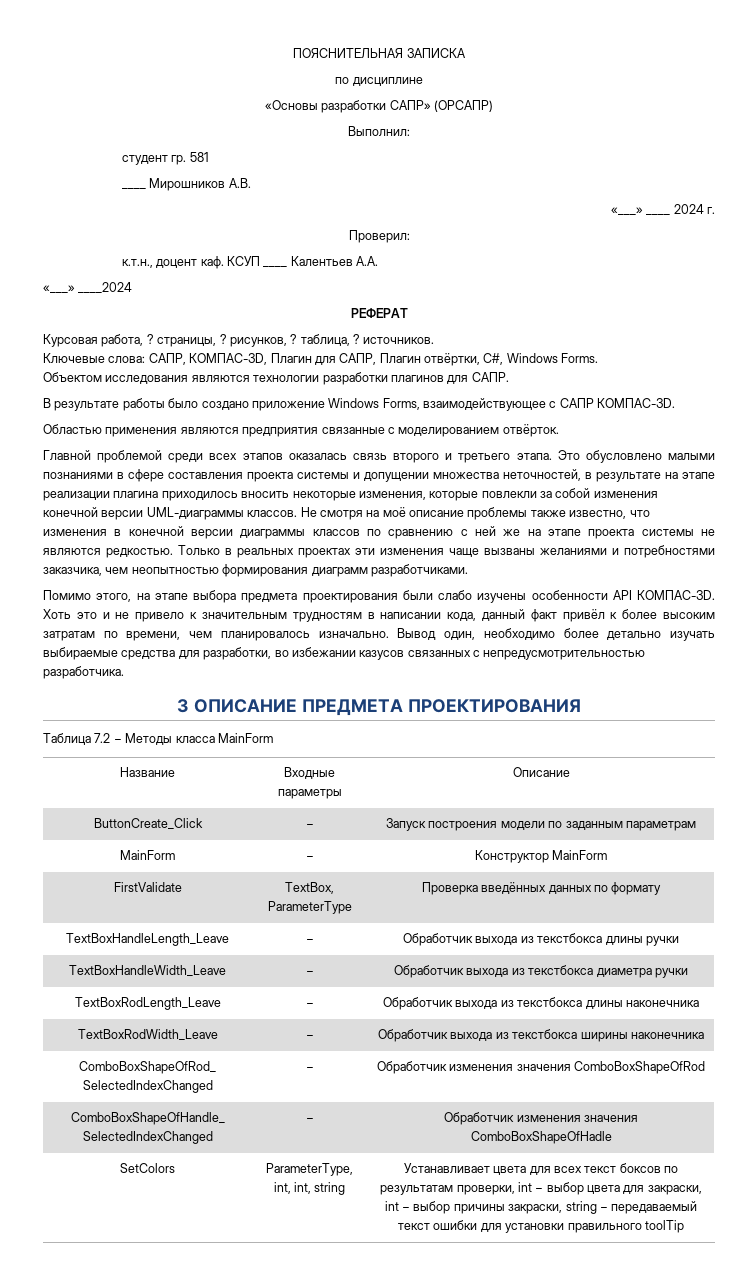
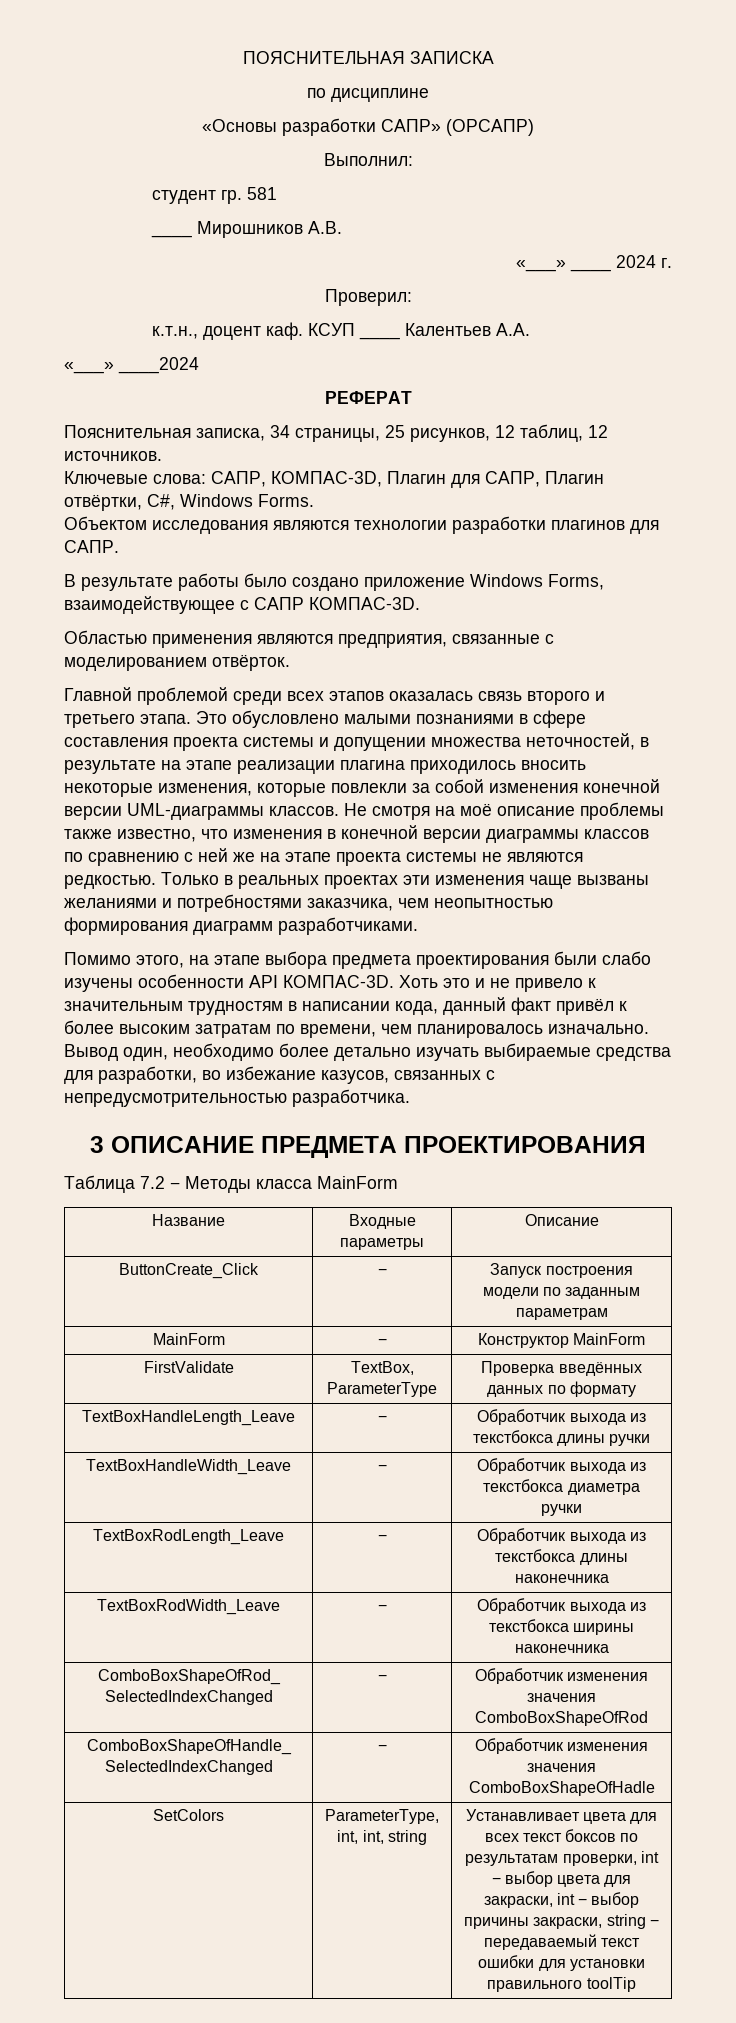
- Курсовая работа, ? страницы, ? рисунков, ? таблица, ? источников.
+ Пояснительная записка, 34 страницы, 25 рисунков, 12 таблиц, 12 источников.
- Областью применения являются предприятия связанные с моделированием отвёрток.
+ Областью применения являются предприятия, связанные с моделированием отвёрток.
- Вывод один, необходимо более детально изучать выбираемые средства для разработки, во избежании казусов связанных с непредусмотрительностью разработчика.
+ Вывод один, необходимо более детально изучать выбираемые средства для разработки, во избежание казусов, связанных с непредусмотрительностью разработчика.

